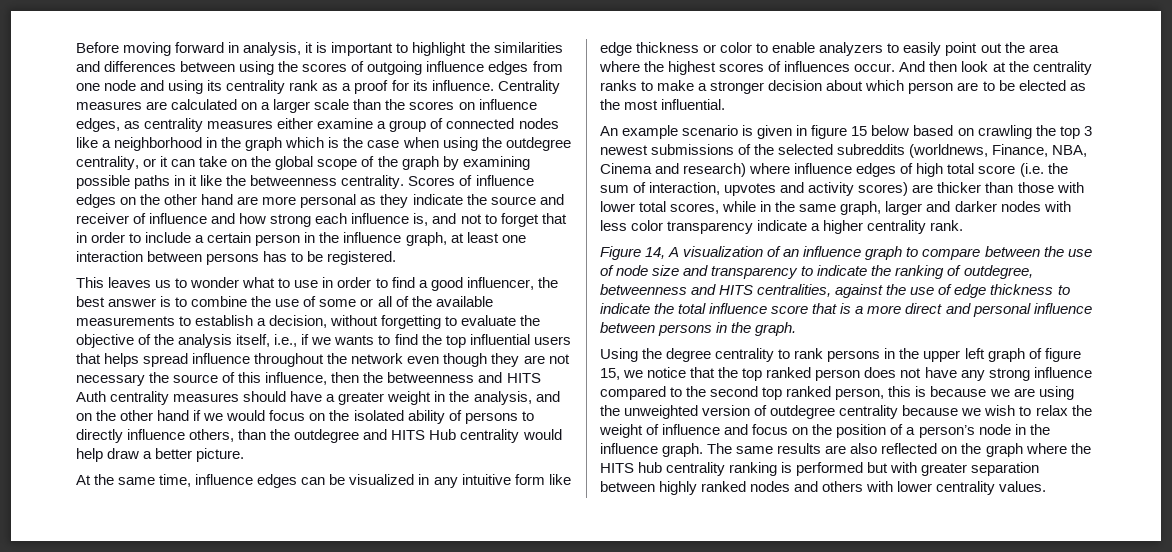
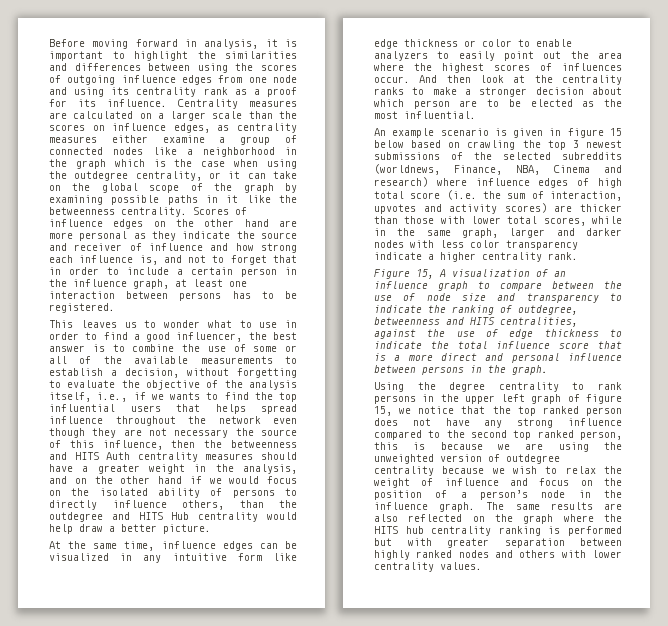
- Figure 14, A visualization of an influence graph to compare between the use of node size and transparency to indicate the ranking of outdegree, betweenness and HITS centralities, against the use of edge thickness to indicate the total influence score that is a more direct and personal influence between persons in the graph.
+ Figure 15, A visualization of an influence graph to compare between the use of node size and transparency to indicate the ranking of outdegree, betweenness and HITS centralities, against the use of edge thickness to indicate the total influence score that is a more direct and personal influence between persons in the graph.

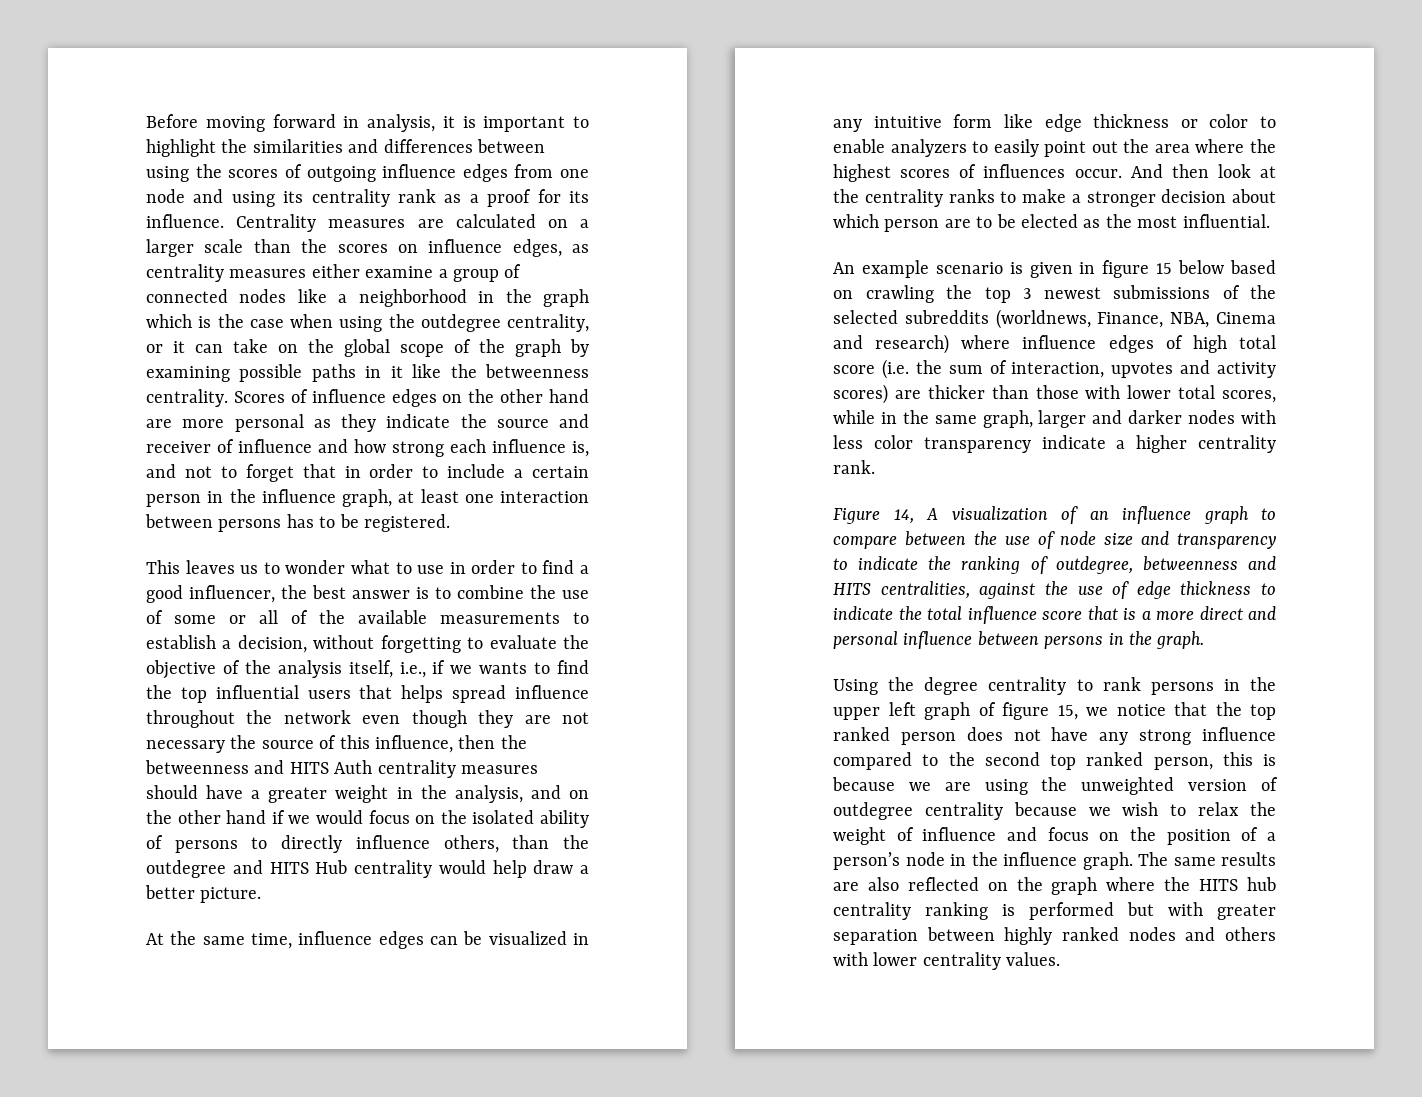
- Figure 15, A visualization of an influence graph to compare between the use of node size and transparency to indicate the ranking of outdegree, betweenness and HITS centralities, against the use of edge thickness to indicate the total influence score that is a more direct and personal influence between persons in the graph.
+ Figure 14, A visualization of an influence graph to compare between the use of node size and transparency to indicate the ranking of outdegree, betweenness and HITS centralities, against the use of edge thickness to indicate the total influence score that is a more direct and personal influence between persons in the graph.

